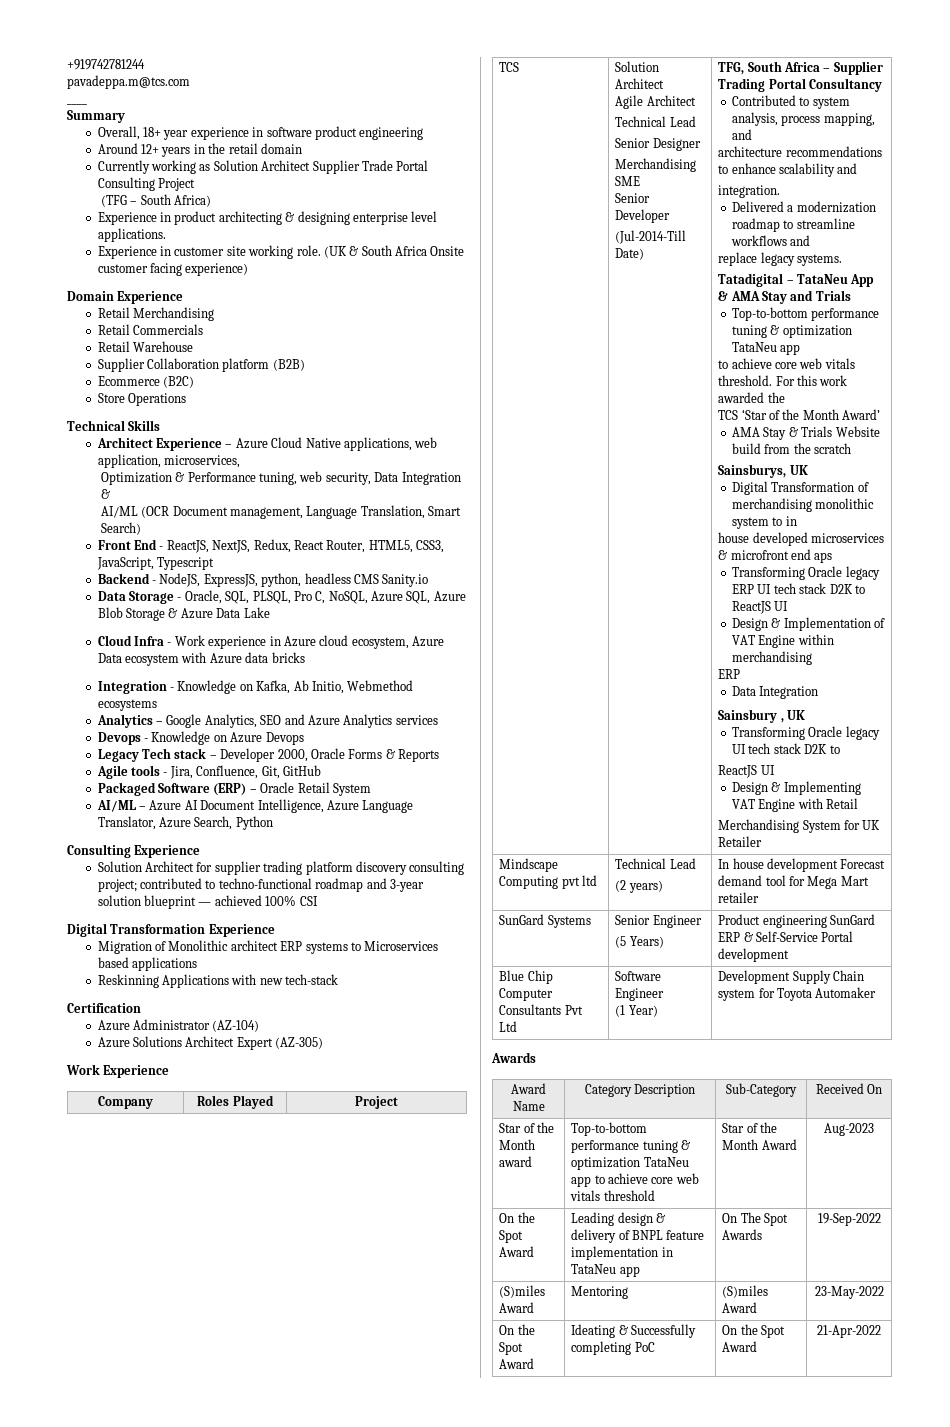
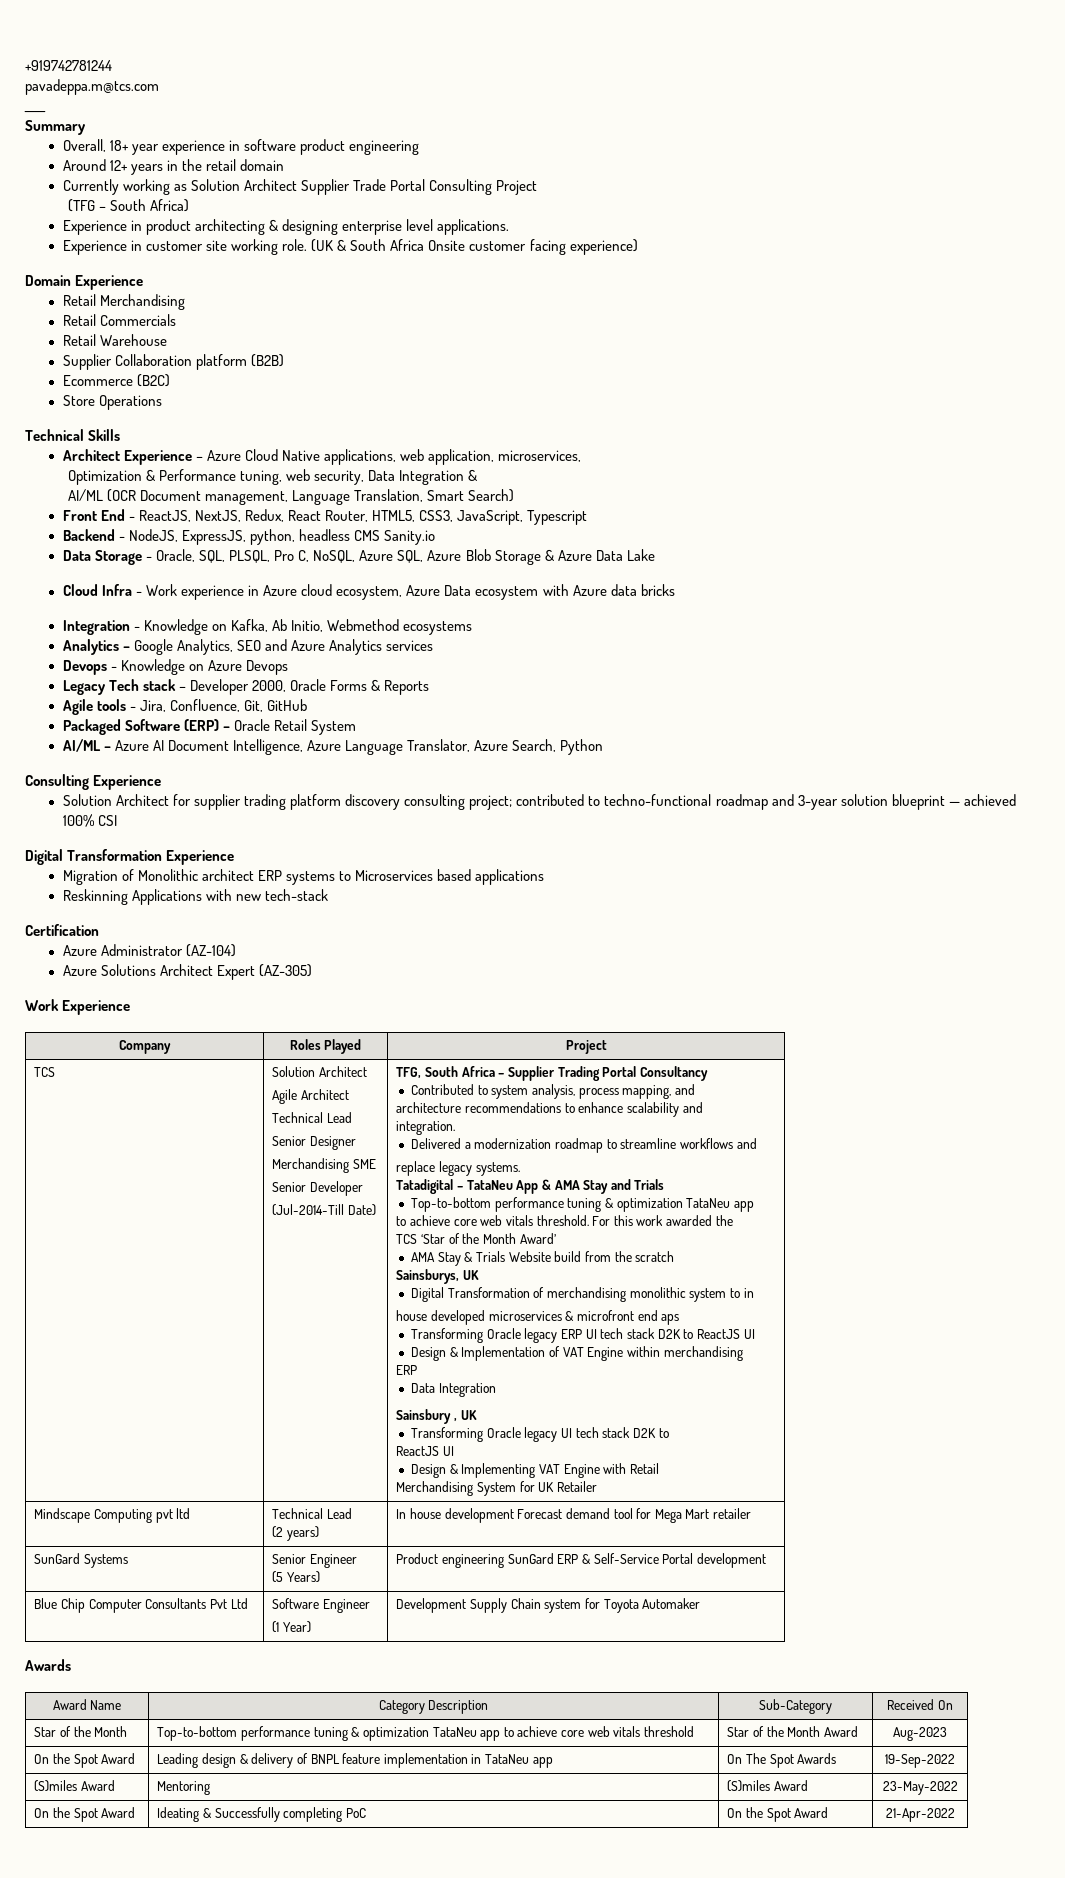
- Star of the Month award | Top-to-bottom performance tuning & optimization TataNeu app to achieve core web vitals threshold | Star of the Month Award | Aug-2023
+ Star of the Month | Top-to-bottom performance tuning & optimization TataNeu app to achieve core web vitals threshold | Star of the Month Award | Aug-2023

